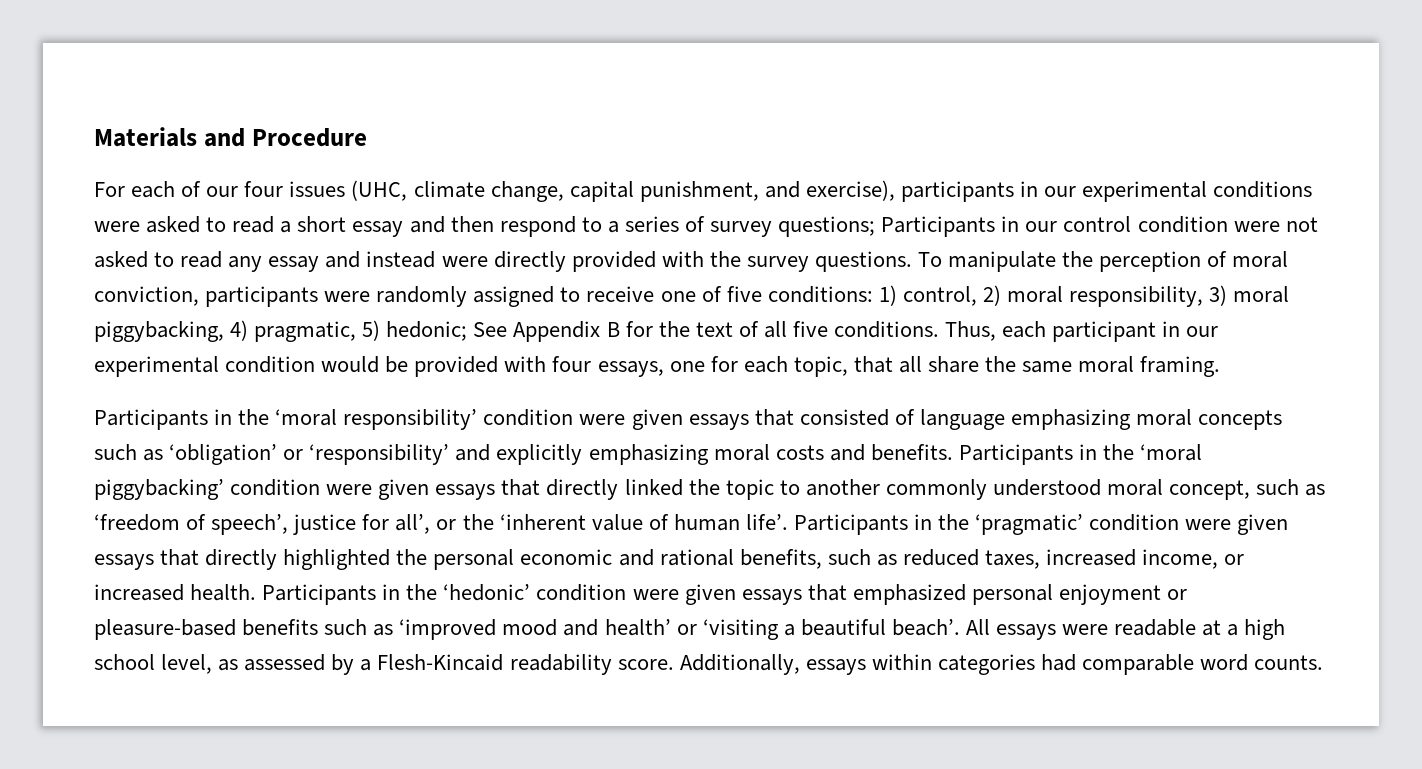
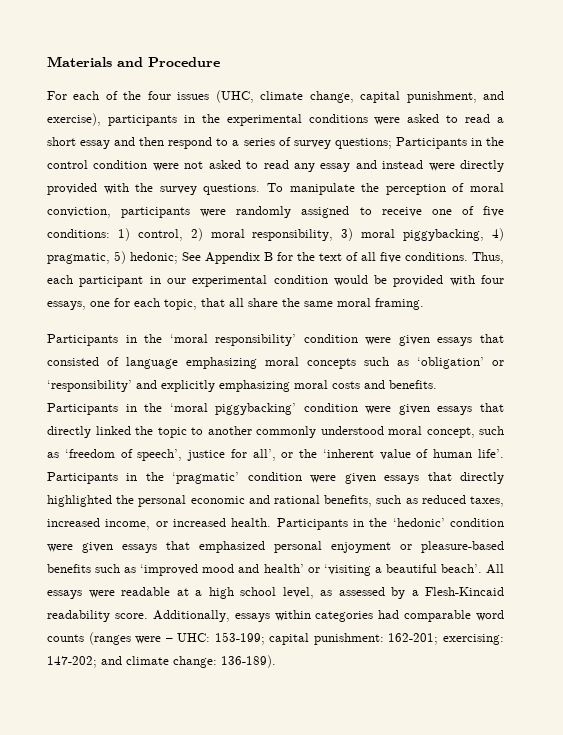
- For each of our four issues (UHC, climate change, capital punishment, and exercise), participants in our experimental conditions were asked to read a short essay and then respond to a series of survey questions; Participants in our control condition were not asked to read any essay and instead were directly provided with the survey questions.
+ For each of the four issues (UHC, climate change, capital punishment, and exercise), participants in the experimental conditions were asked to read a short essay and then respond to a series of survey questions; Participants in the control condition were not asked to read any essay and instead were directly provided with the survey questions.
- Additionally, essays within categories had comparable word counts.
+ Additionally, essays within categories had comparable word counts (ranges were – UHC: 153-199; capital punishment: 162-201; exercising: 147-202; and climate change: 136-189).

